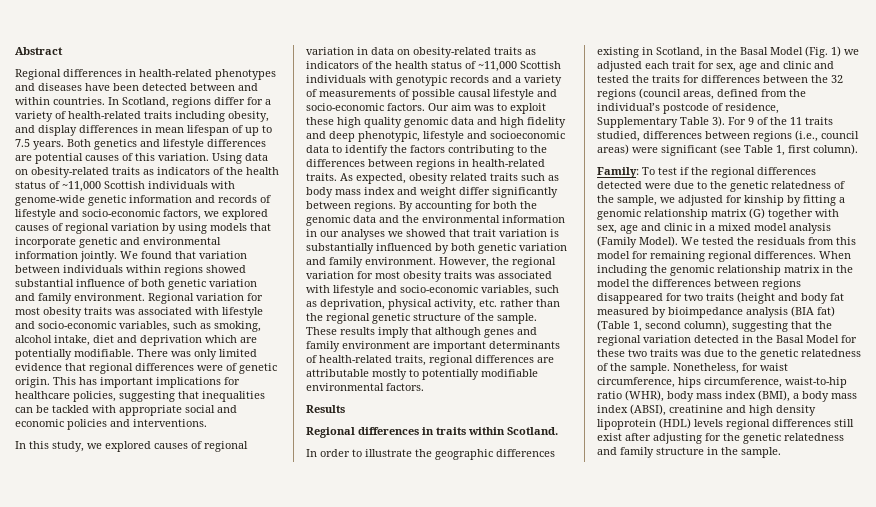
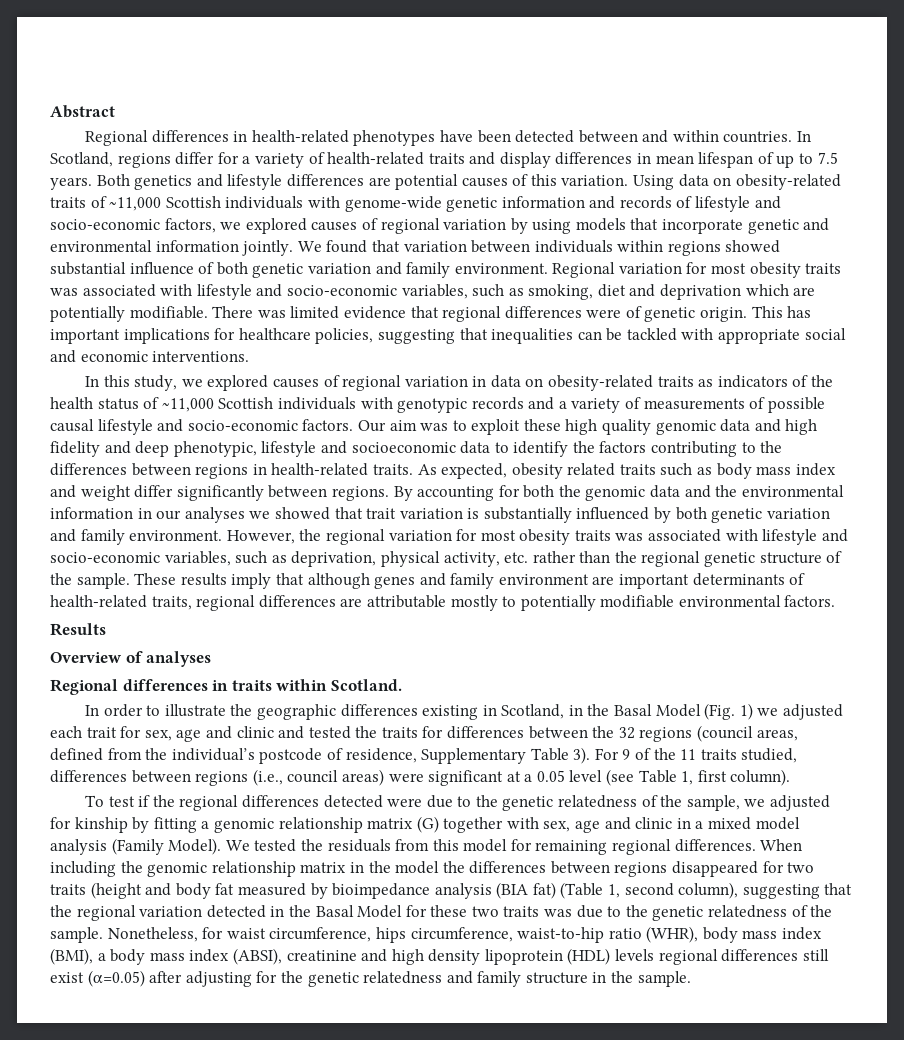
- Regional differences in health-related phenotypes and diseases have been detected between and within countries.
+ Regional differences in health-related phenotypes have been detected between and within countries.
- In Scotland, regions differ for a variety of health-related traits including obesity, and display differences in mean lifespan of up to 7.5 years.
+ In Scotland, regions differ for a variety of health-related traits and display differences in mean lifespan of up to 7.5 years.
- Using data on obesity-related traits as indicators of the health status of ~11,000 Scottish individuals with genome-wide genetic information and records of lifestyle and socio-economic factors, we explored causes of regional variation by using models that incorporate genetic and environmental information jointly.
+ Using data on obesity-related traits of ~11,000 Scottish individuals with genome-wide genetic information and records of lifestyle and socio-economic factors, we explored causes of regional variation by using models that incorporate genetic and environmental information jointly.
- Regional variation for most obesity traits was associated with lifestyle and socio-economic variables, such as smoking, alcohol intake, diet and deprivation which are potentially modifiable.
+ Regional variation for most obesity traits was associated with lifestyle and socio-economic variables, such as smoking, diet and deprivation which are potentially modifiable.
- There was only limited evidence that regional differences were of genetic origin.
+ There was limited evidence that regional differences were of genetic origin.
- This has important implications for healthcare policies, suggesting that inequalities can be tackled with appropriate social and economic policies and interventions.
+ This has important implications for healthcare policies, suggesting that inequalities can be tackled with appropriate social and economic interventions.
+ Overview of analyses
- For 9 of the 11 traits studied, differences between regions (i.e., council areas) were significant (see Table 1, first column).
+ For 9 of the 11 traits studied, differences between regions (i.e., council areas) were significant at a 0.05 level (see Table 1, first column).
- Family: To test if the regional differences detected were due to the genetic relatedness of the sample, we adjusted for kinship by fitting a genomic relationship matrix (G) together with sex, age and clinic in a mixed model analysis (Family Model).
+ To test if the regional differences detected were due to the genetic relatedness of the sample, we adjusted for kinship by fitting a genomic relationship matrix (G) together with sex, age and clinic in a mixed model analysis (Family Model).
- Nonetheless, for waist circumference, hips circumference, waist-to-hip ratio (WHR), body mass index (BMI), a body mass index (ABSI), creatinine and high density lipoprotein (HDL) levels regional differences still exist after adjusting for the genetic relatedness and family structure in the sample.
+ Nonetheless, for waist circumference, hips circumference, waist-to-hip ratio (WHR), body mass index (BMI), a body mass index (ABSI), creatinine and high density lipoprotein (HDL) levels regional differences still exist (α=0.05) after adjusting for the genetic relatedness and family structure in the sample.

